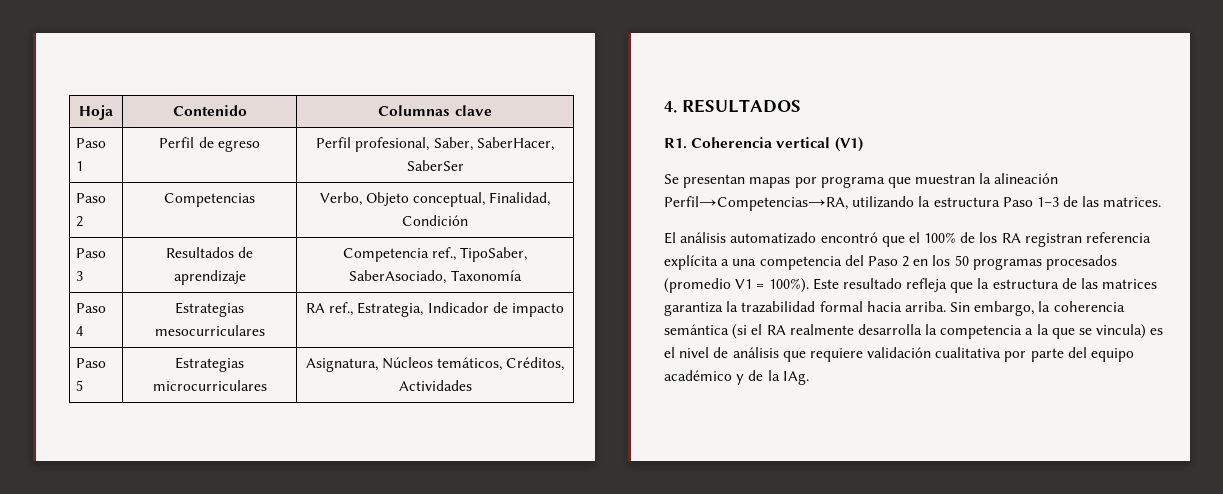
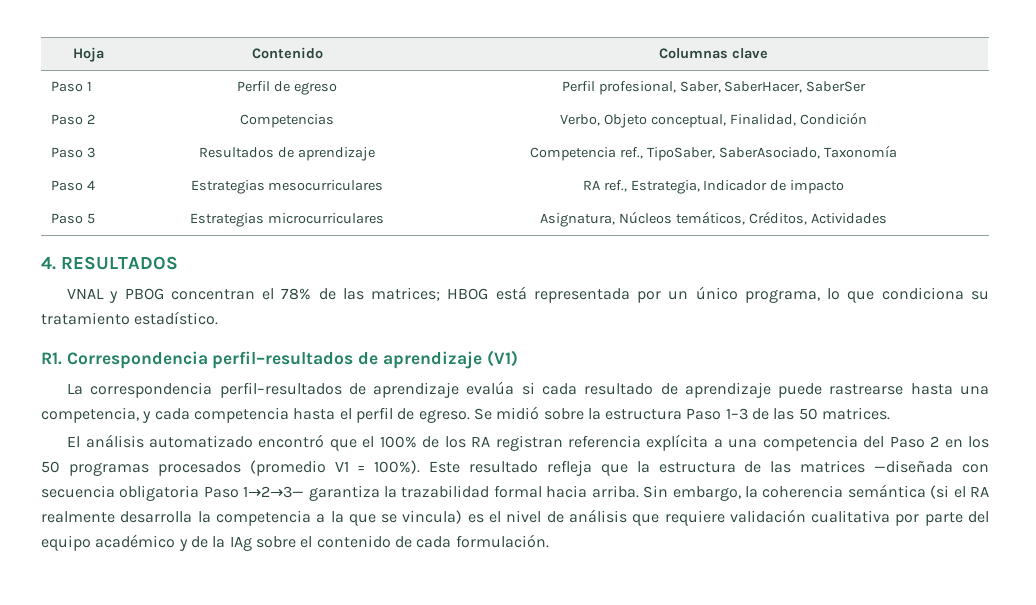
- R1. Coherencia vertical (V1)
- Se presentan mapas por programa que muestran la alineación Perfil→Competencias→RA, utilizando la estructura Paso 1–3 de las matrices.
+ VNAL y PBOG concentran el 78% de las matrices; HBOG está representada por un único programa, lo que condiciona su tratamiento estadístico.
+ R1. Correspondencia perfil–resultados de aprendizaje (V1)
+ La correspondencia perfil–resultados de aprendizaje evalúa si cada resultado de aprendizaje puede rastrearse hasta una competencia, y cada competencia hasta el perfil de egreso. Se midió sobre la estructura Paso 1–3 de las 50 matrices.
- Este resultado refleja que la estructura de las matrices garantiza la trazabilidad formal hacia arriba.
+ Este resultado refleja que la estructura de las matrices —diseñada con secuencia obligatoria Paso 1→2→3— garantiza la trazabilidad formal hacia arriba.
- Sin embargo, la coherencia semántica (si el RA realmente desarrolla la competencia a la que se vincula) es el nivel de análisis que requiere validación cualitativa por parte del equipo académico y de la IAg.
+ Sin embargo, la coherencia semántica (si el RA realmente desarrolla la competencia a la que se vincula) es el nivel de análisis que requiere validación cualitativa por parte del equipo académico y de la IAg sobre el contenido de cada formulación.

